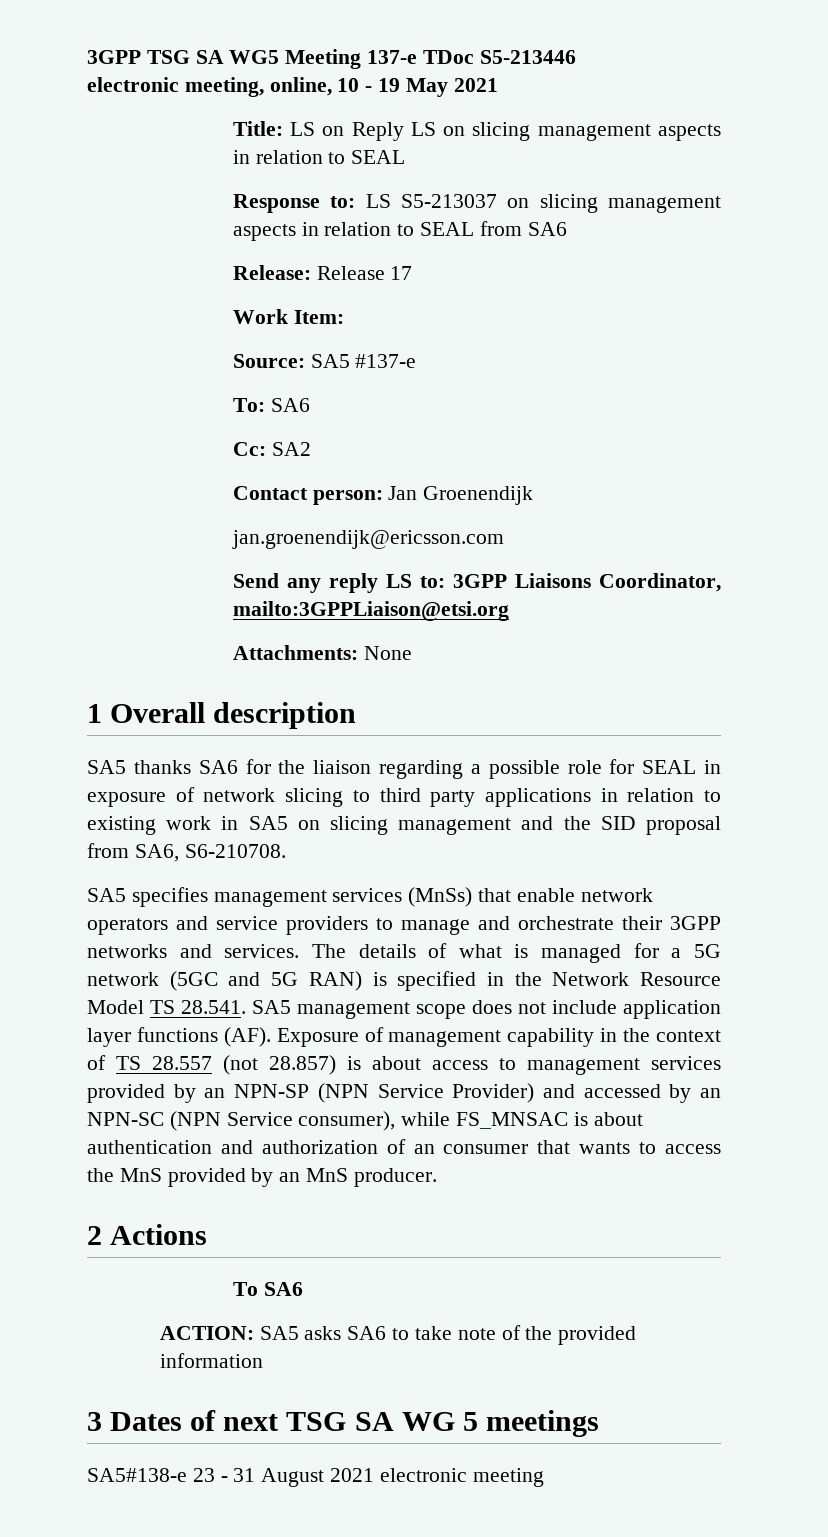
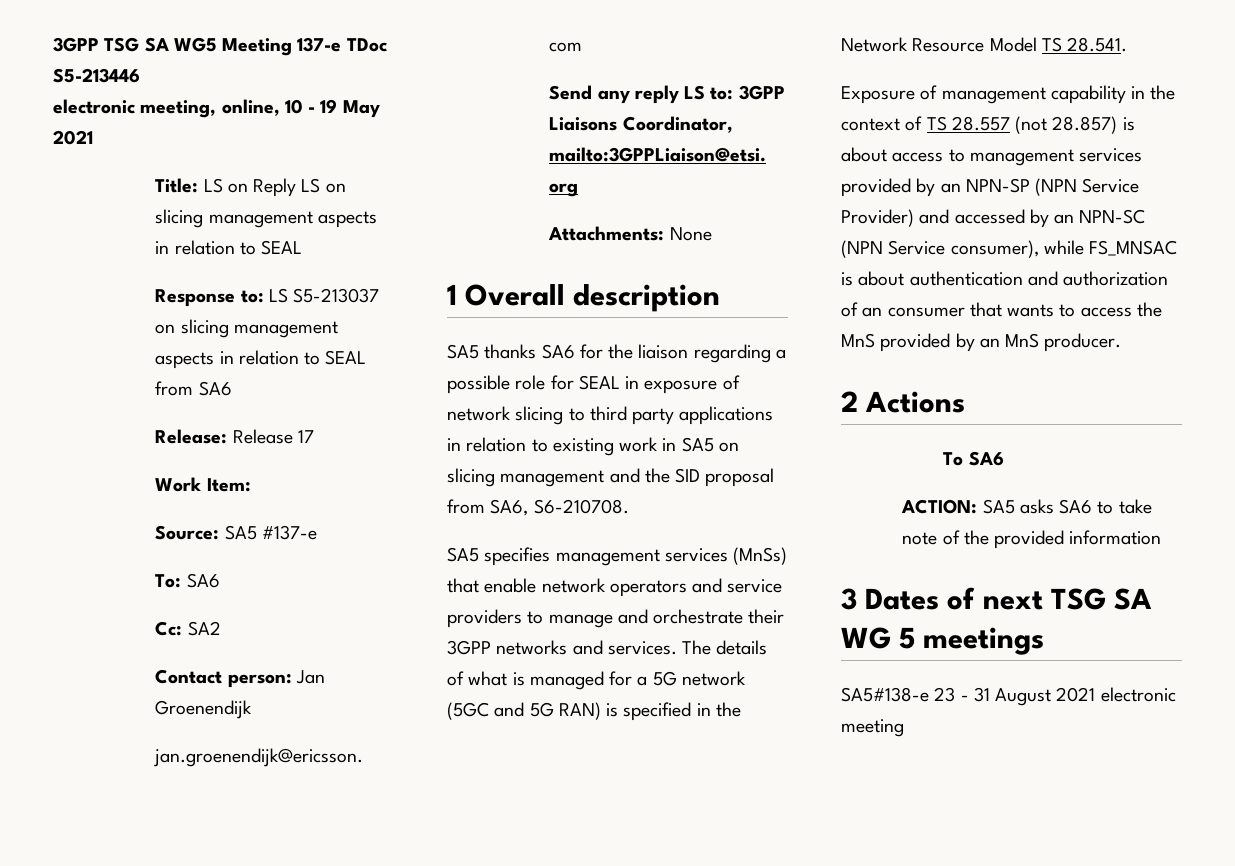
- The details of what is managed for a 5G network (5GC and 5G RAN) is specified in the Network Resource Model TS 28.541. SA5 management scope does not include application layer functions (AF). Exposure of management capability in the context of TS 28.557 (not 28.857) is about access to management services provided by an NPN-SP (NPN Service Provider) and accessed by an NPN-SC (NPN Service consumer), while FS_MNSAC is about authentication and authorization of an consumer that wants to access the MnS provided by an MnS producer.
+ The details of what is managed for a 5G network (5GC and 5G RAN) is specified in the Network Resource Model TS 28.541.
+ Exposure of management capability in the context of TS 28.557 (not 28.857) is about access to management services provided by an NPN-SP (NPN Service Provider) and accessed by an NPN-SC (NPN Service consumer), while FS_MNSAC is about authentication and authorization of an consumer that wants to access the MnS provided by an MnS producer.

